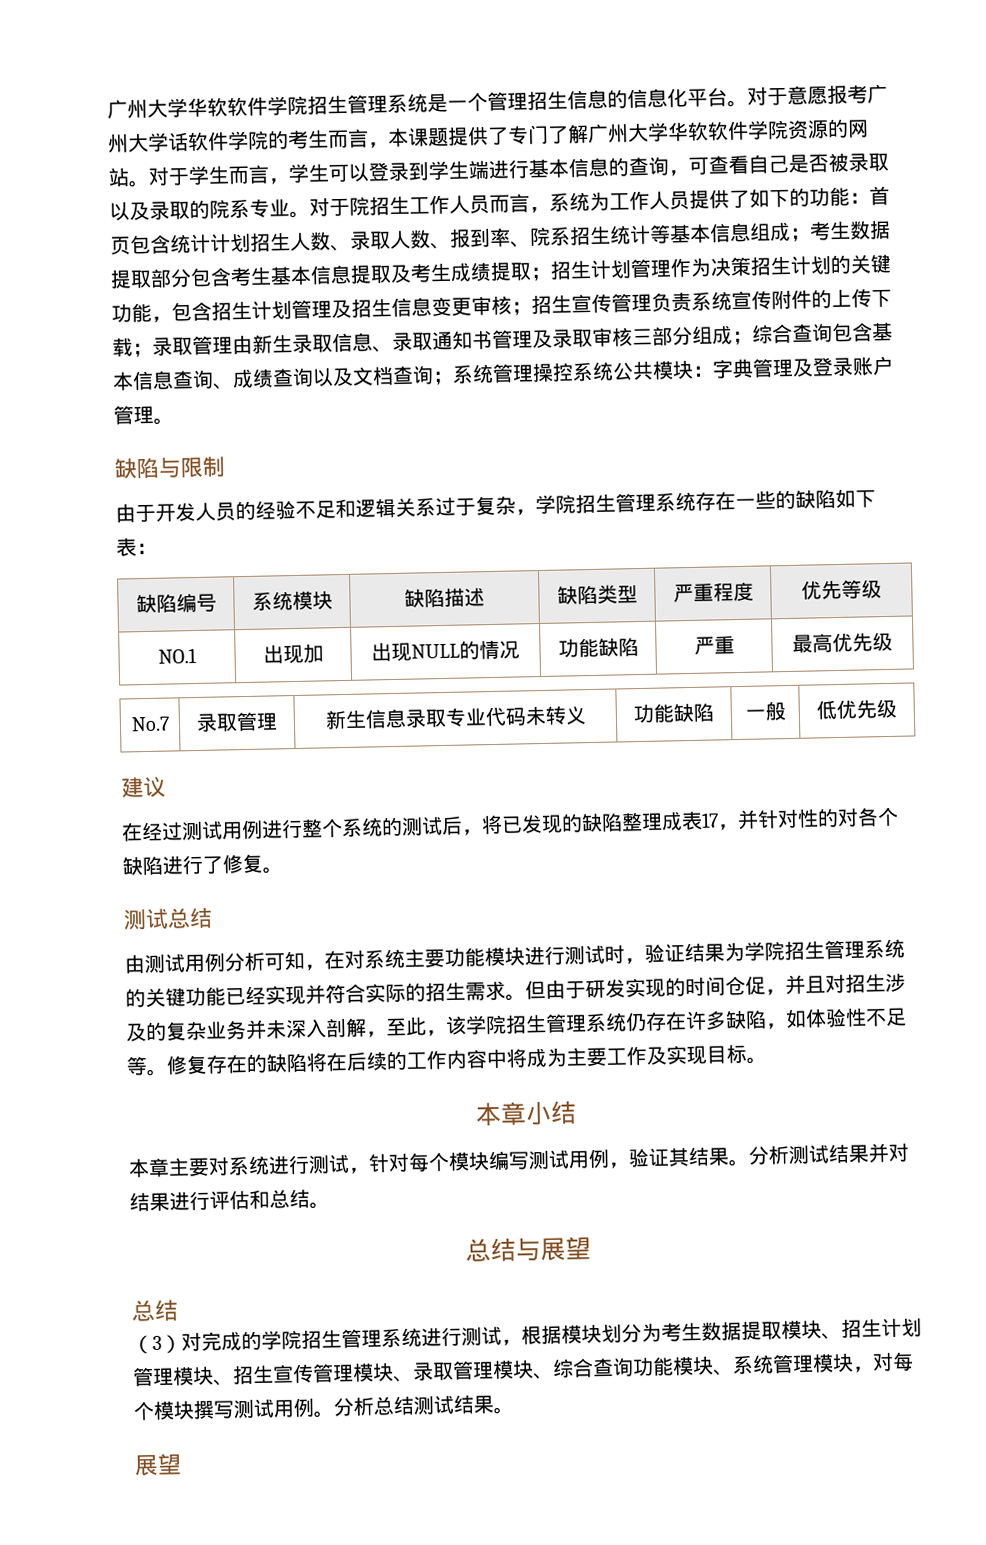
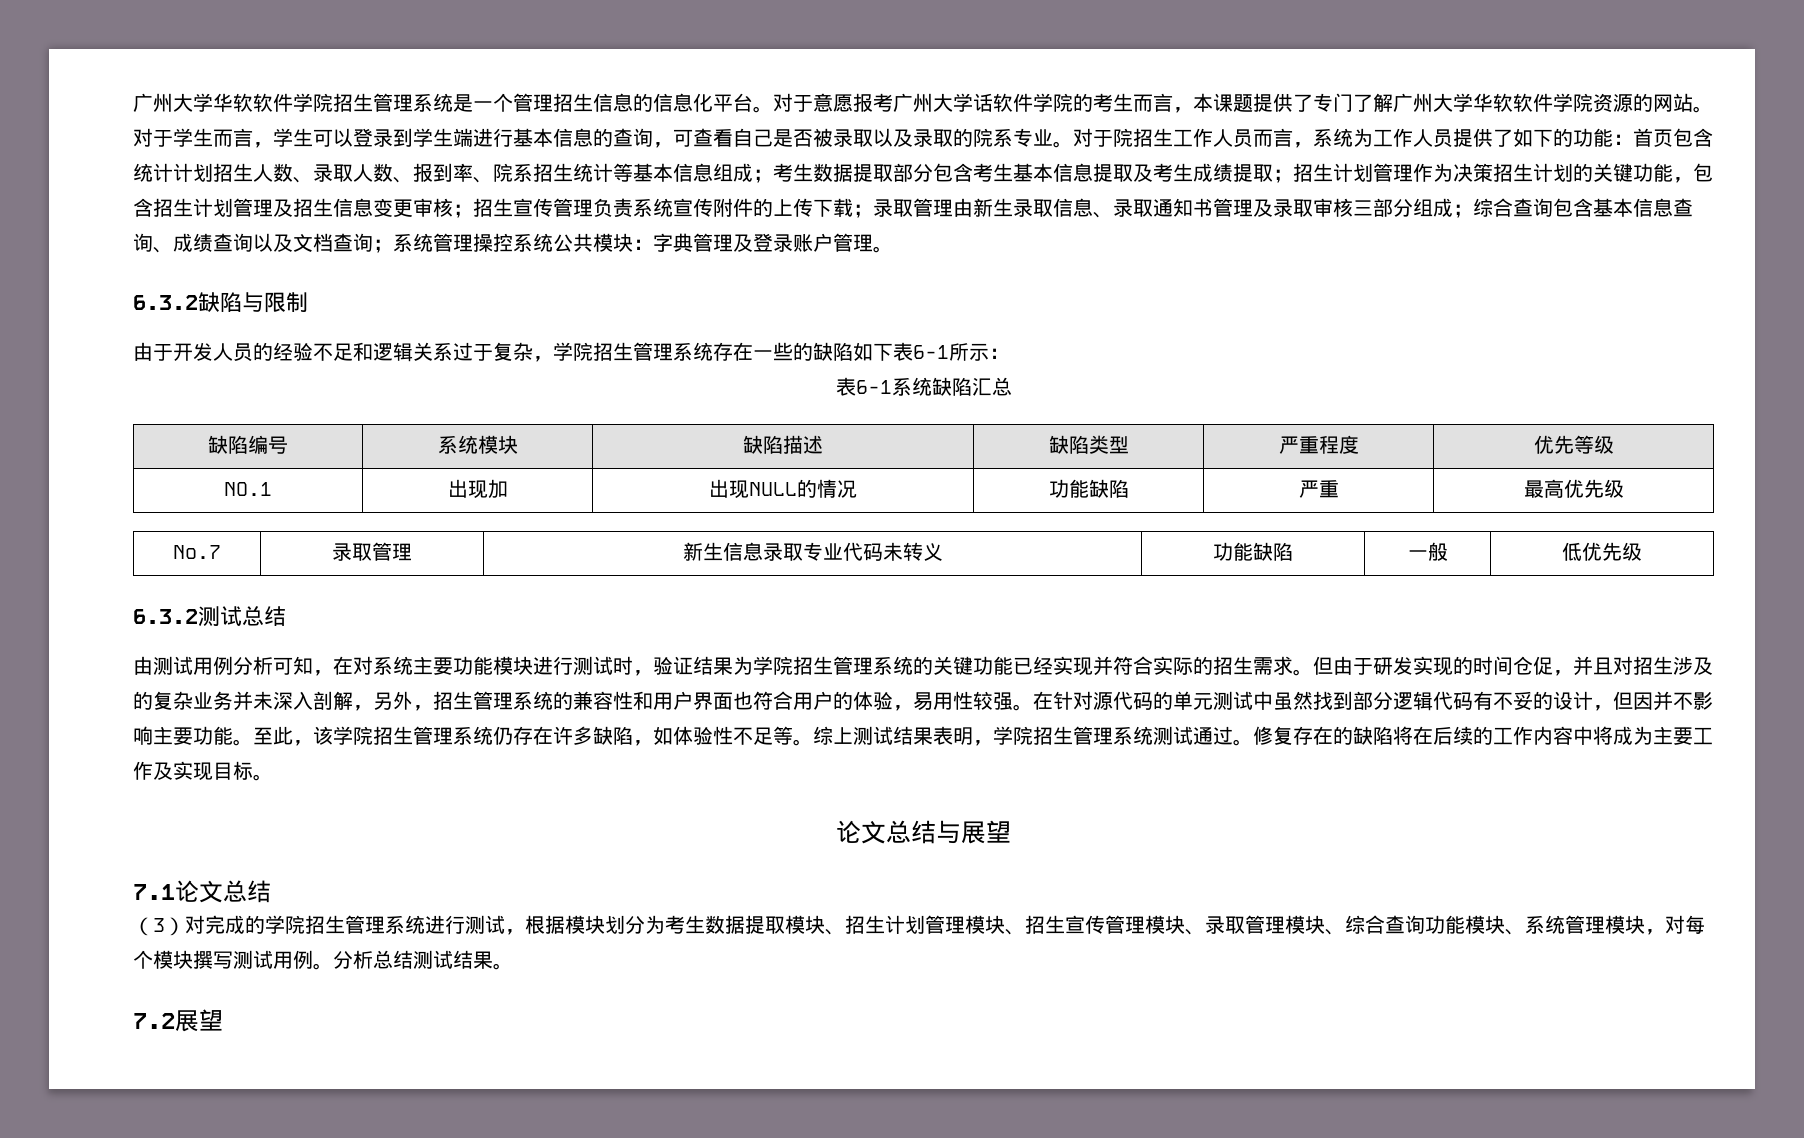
- 缺陷与限制
+ 6.3.2缺陷与限制
- 由于开发人员的经验不足和逻辑关系过于复杂，学院招生管理系统存在一些的缺陷如下表：
+ 由于开发人员的经验不足和逻辑关系过于复杂，学院招生管理系统存在一些的缺陷如下表6-1所示：
+ 表6-1系统缺陷汇总
- 建议
- 在经过测试用例进行整个系统的测试后，将已发现的缺陷整理成表17，并针对性的对各个缺陷进行了修复。
- 测试总结
+ 6.3.2测试总结
- 但由于研发实现的时间仓促，并且对招生涉及的复杂业务并未深入剖解，至此，该学院招生管理系统仍存在许多缺陷，如体验性不足等。
+ 但由于研发实现的时间仓促，并且对招生涉及的复杂业务并未深入剖解，另外，招生管理系统的兼容性和用户界面也符合用户的体验，易用性较强。在针对源代码的单元测试中虽然找到部分逻辑代码有不妥的设计，但因并不影响主要功能。至此，该学院招生管理系统仍存在许多缺陷，如体验性不足等。
+ 综上测试结果表明，学院招生管理系统测试通过。
- 本章小结
- 本章主要对系统进行测试，针对每个模块编写测试用例，验证其结果。分析测试结果并对结果进行评估和总结。
- 总结与展望
- 总结
+ 论文总结与展望
+ 7.1论文总结
  分析总结测试结果。
- 展望
+ 7.2展望

